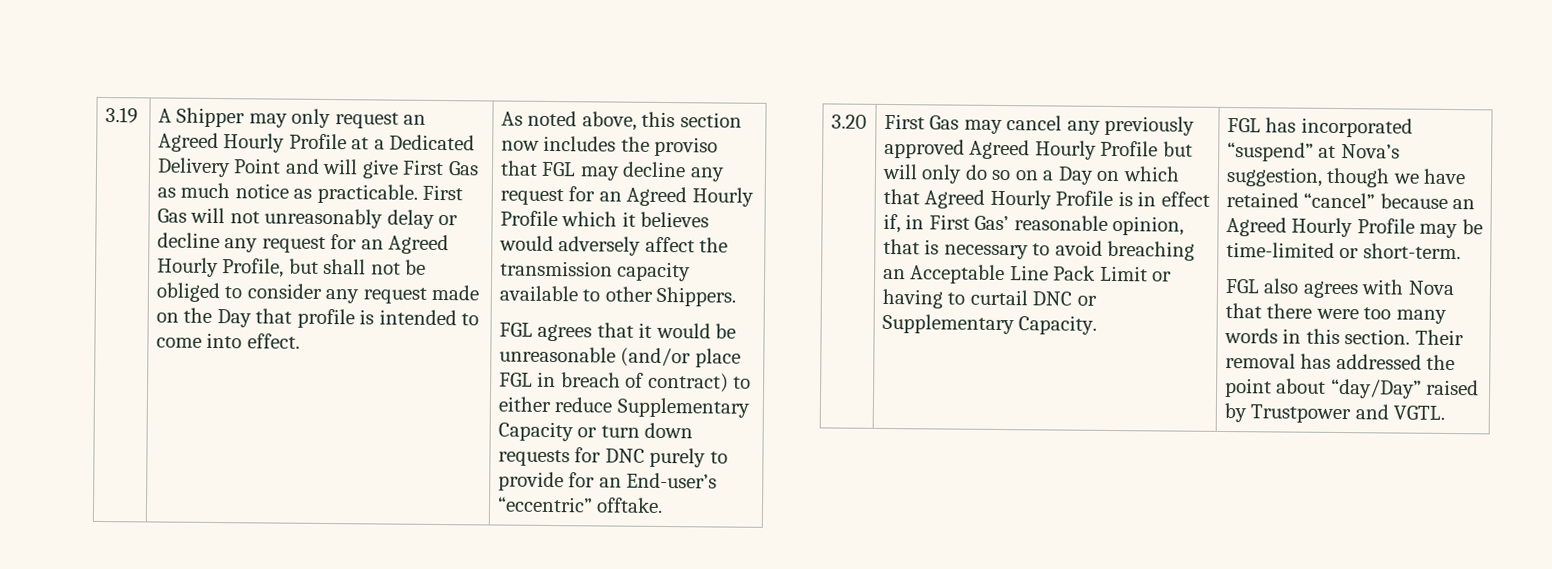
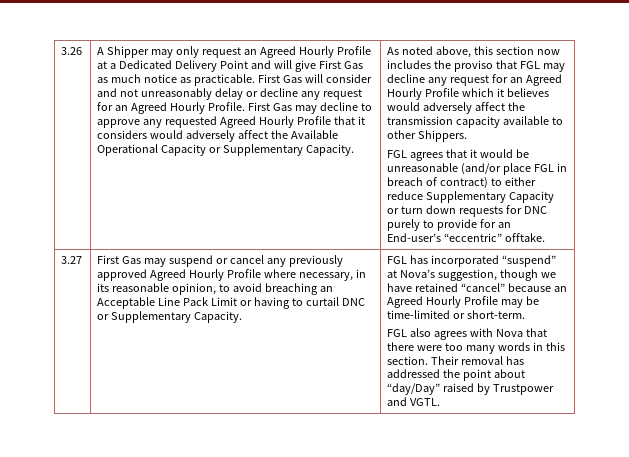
- 3.19
+ 3.26
- First Gas will not unreasonably delay or decline any request for an Agreed Hourly Profile, but shall not be obliged to consider any request made on the Day that profile is intended to come into effect.
+ First Gas will consider and not unreasonably delay or decline any request for an Agreed Hourly Profile. First Gas may decline to approve any requested Agreed Hourly Profile that it considers would adversely affect the Available Operational Capacity or Supplementary Capacity.
- 3.20 | First Gas may cancel any previously approved Agreed Hourly Profile but will only do so on a Day on which that Agreed Hourly Profile is in effect if, in First Gas’ reasonable opinion, that is necessary to avoid breaching an Acceptable Line Pack Limit or having to curtail DNC or Supplementary Capacity.
+ 3.27 | First Gas may suspend or cancel any previously approved Agreed Hourly Profile where necessary, in its reasonable opinion, to avoid breaching an Acceptable Line Pack Limit or having to curtail DNC or Supplementary Capacity.

